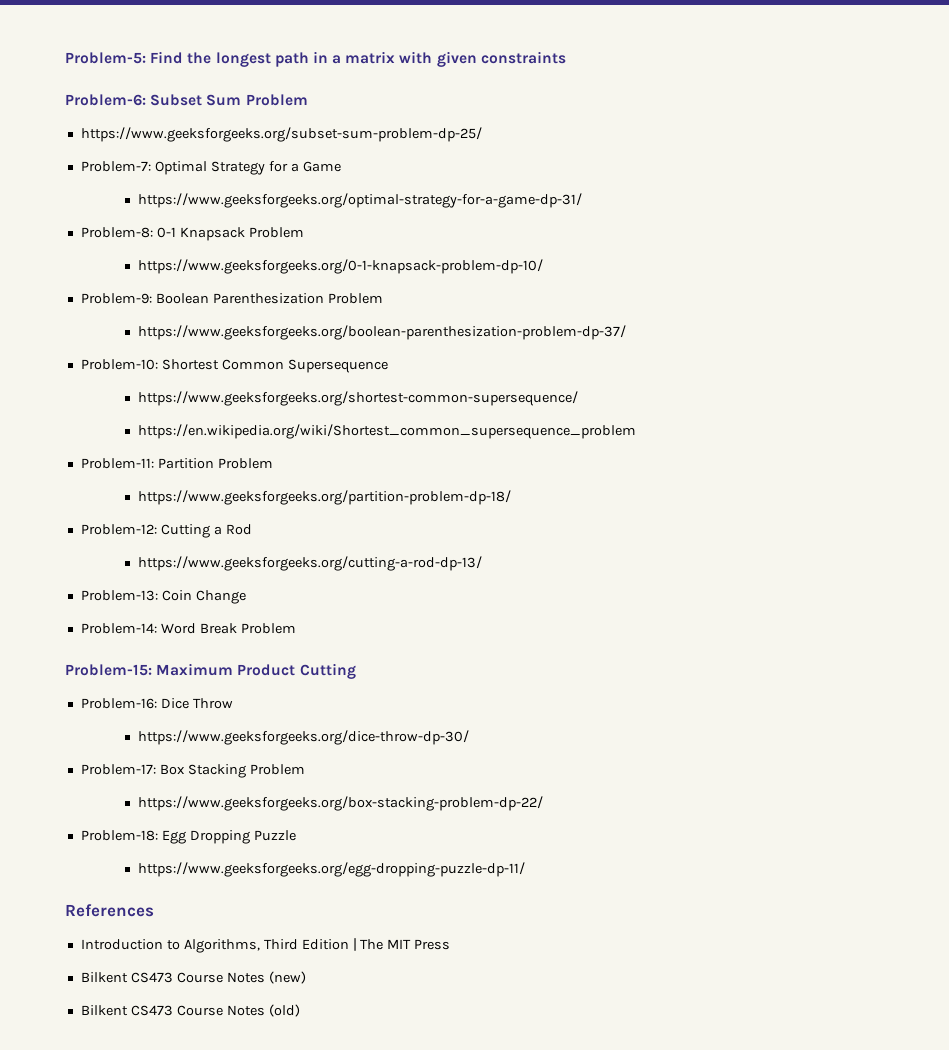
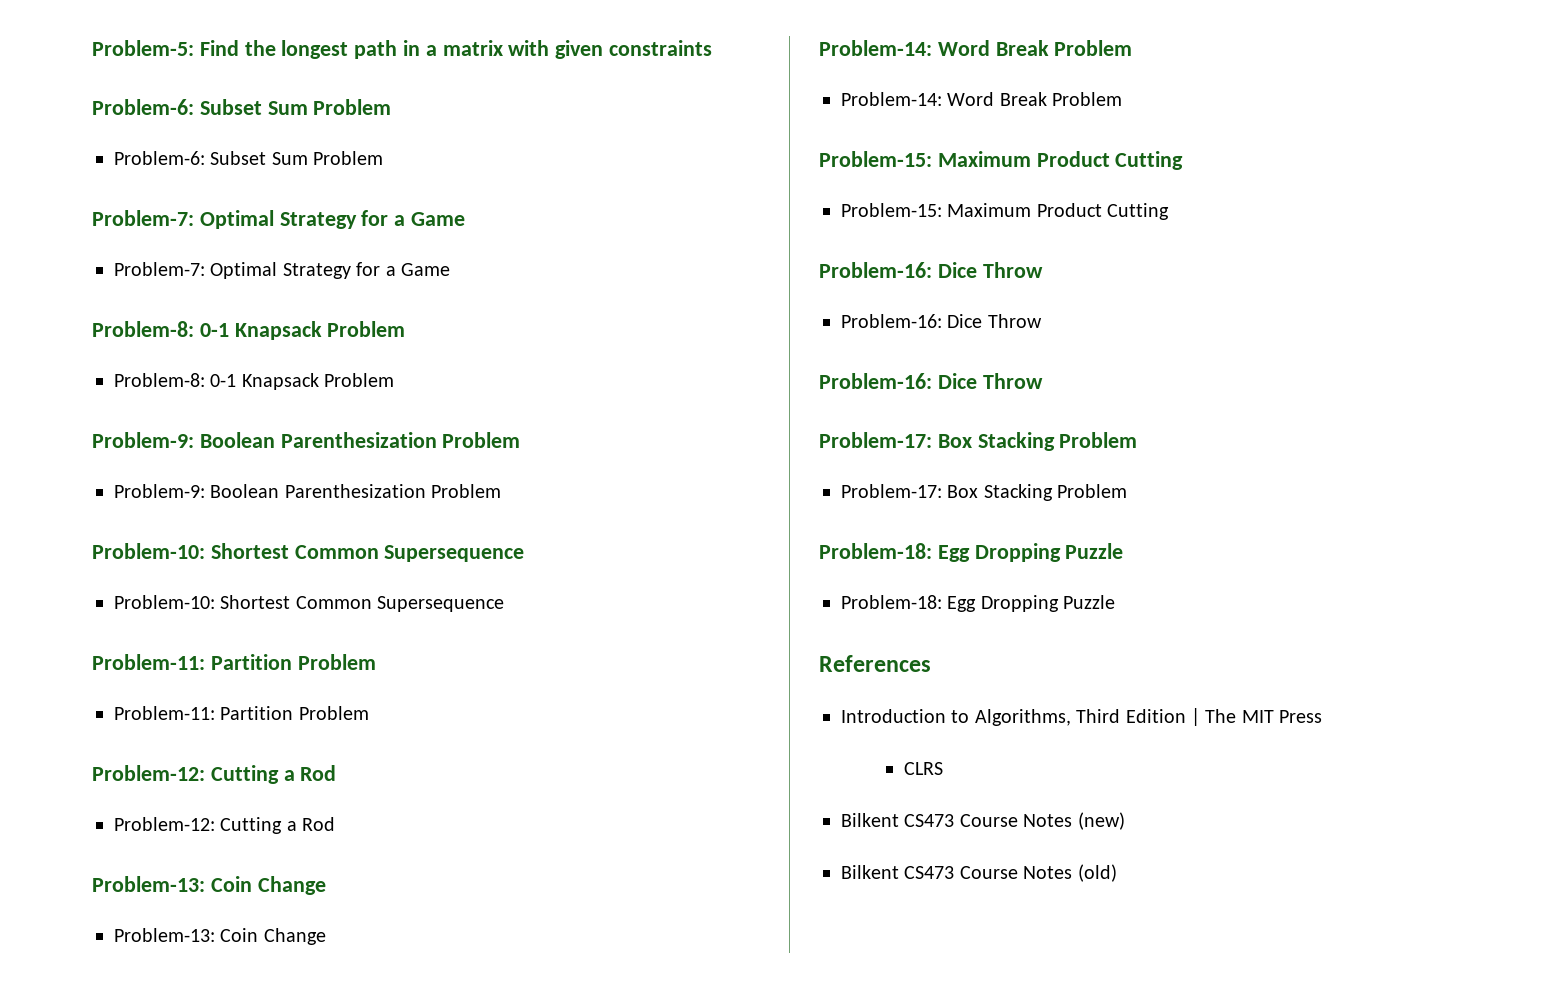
  Problem-5: Find the longest path in a matrix with given constraints
  Problem-6: Subset Sum Problem
- https://www.geeksforgeeks.org/subset-sum-problem-dp-25/
+ Problem-6: Subset Sum Problem
  Problem-7: Optimal Strategy for a Game
- https://www.geeksforgeeks.org/optimal-strategy-for-a-game-dp-31/
+ Problem-7: Optimal Strategy for a Game
  Problem-8: 0-1 Knapsack Problem
- https://www.geeksforgeeks.org/0-1-knapsack-problem-dp-10/
+ Problem-8: 0-1 Knapsack Problem
  Problem-9: Boolean Parenthesization Problem
- https://www.geeksforgeeks.org/boolean-parenthesization-problem-dp-37/
+ Problem-9: Boolean Parenthesization Problem
  Problem-10: Shortest Common Supersequence
- https://www.geeksforgeeks.org/shortest-common-supersequence/
- https://en.wikipedia.org/wiki/Shortest_common_supersequence_problem
+ Problem-10: Shortest Common Supersequence
  Problem-11: Partition Problem
- https://www.geeksforgeeks.org/partition-problem-dp-18/
+ Problem-11: Partition Problem
  Problem-12: Cutting a Rod
- https://www.geeksforgeeks.org/cutting-a-rod-dp-13/
+ Problem-12: Cutting a Rod
  Problem-13: Coin Change
+ Problem-13: Coin Change
+ Problem-14: Word Break Problem
  Problem-14: Word Break Problem
  Problem-15: Maximum Product Cutting
+ Problem-15: Maximum Product Cutting
  Problem-16: Dice Throw
- https://www.geeksforgeeks.org/dice-throw-dp-30/
+ Problem-16: Dice Throw
+ Problem-16: Dice Throw
  Problem-17: Box Stacking Problem
- https://www.geeksforgeeks.org/box-stacking-problem-dp-22/
+ Problem-17: Box Stacking Problem
  Problem-18: Egg Dropping Puzzle
- https://www.geeksforgeeks.org/egg-dropping-puzzle-dp-11/
+ Problem-18: Egg Dropping Puzzle
+ CLRS

